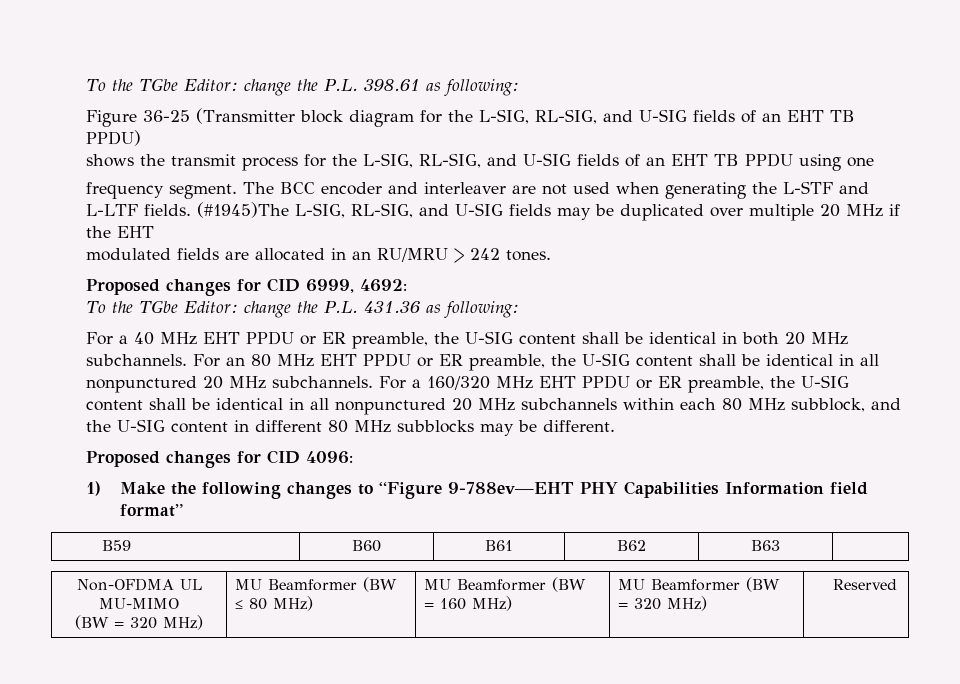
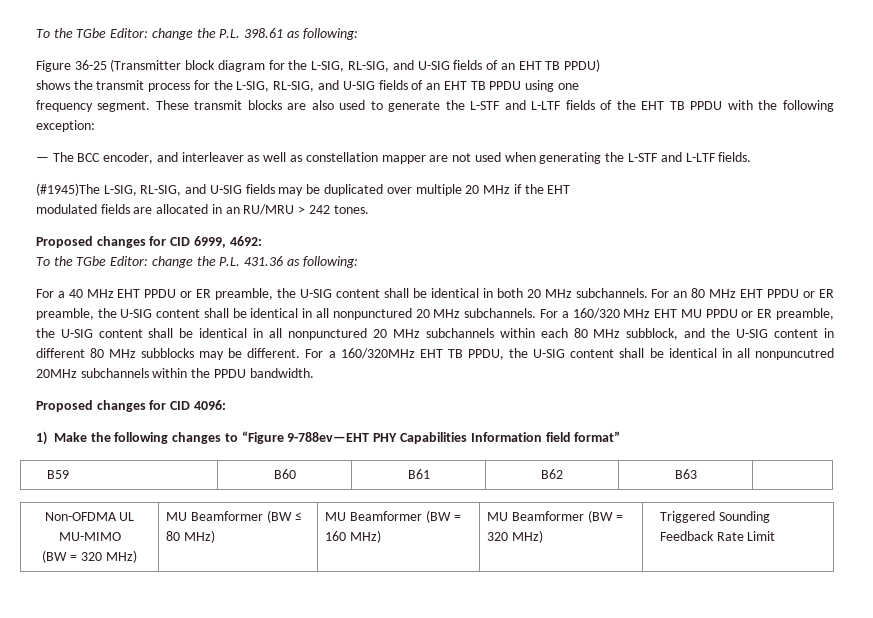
- The BCC encoder and interleaver are not used when generating the L-STF and L-LTF fields. (#1945)The L-SIG, RL-SIG, and U-SIG fields may be duplicated over multiple 20 MHz if the EHT
+ These transmit blocks are also used to generate the L-STF and L-LTF fields of the EHT TB PPDU with the following exception:
+ — The BCC encoder, and interleaver as well as constellation mapper are not used when generating the L-STF and L-LTF fields.
+ (#1945)The L-SIG, RL-SIG, and U-SIG fields may be duplicated over multiple 20 MHz if the EHT
- For a 160/320 MHz EHT PPDU or ER preamble, the U-SIG content shall be identical in all nonpunctured 20 MHz subchannels within each 80 MHz subblock, and the U-SIG content in different 80 MHz subblocks may be different.
+ For a 160/320 MHz EHT MU PPDU or ER preamble, the U-SIG content shall be identical in all nonpunctured 20 MHz subchannels within each 80 MHz subblock, and the U-SIG content in different 80 MHz subblocks may be different. For a 160/320MHz EHT TB PPDU, the U-SIG content shall be identical in all nonpuncutred 20MHz subchannels within the PPDU bandwidth.
  Non-OFDMA UL MU-MIMO
- (BW = 320 MHz) | MU Beamformer (BW ≤ 80 MHz) | MU Beamformer (BW = 160 MHz) | MU Beamformer (BW = 320 MHz) | Reserved
+ (BW = 320 MHz) | MU Beamformer (BW ≤ 80 MHz) | MU Beamformer (BW = 160 MHz) | MU Beamformer (BW = 320 MHz) | Triggered Sounding Feedback Rate Limit

